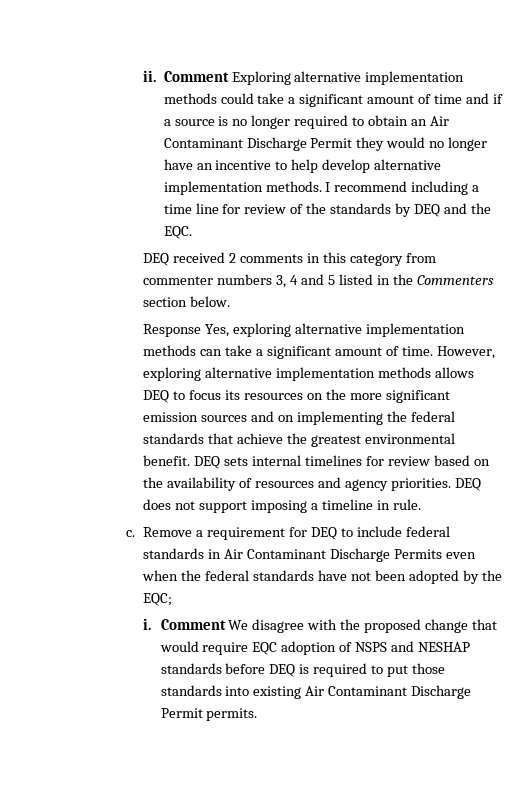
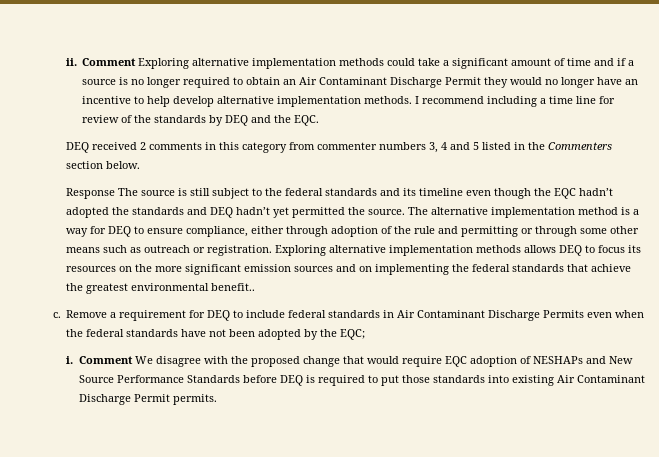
- Response Yes, exploring alternative implementation methods can take a significant amount of time. However, exploring alternative implementation methods allows DEQ to focus its resources on the more significant emission sources and on implementing the federal standards that achieve the greatest environmental benefit. DEQ sets internal timelines for review based on the availability of resources and agency priorities. DEQ does not support imposing a timeline in rule.
+ Response The source is still subject to the federal standards and its timeline even though the EQC hadn’t adopted the standards and DEQ hadn’t yet permitted the source. The alternative implementation method is a way for DEQ to ensure compliance, either through adoption of the rule and permitting or through some other means such as outreach or registration. Exploring alternative implementation methods allows DEQ to focus its resources on the more significant emission sources and on implementing the federal standards that achieve the greatest environmental benefit..
- Comment We disagree with the proposed change that would require EQC adoption of NSPS and NESHAP standards before DEQ is required to put those standards into existing Air Contaminant Discharge Permit permits.
+ Comment We disagree with the proposed change that would require EQC adoption of NESHAPs and New Source Performance Standards before DEQ is required to put those standards into existing Air Contaminant Discharge Permit permits.

